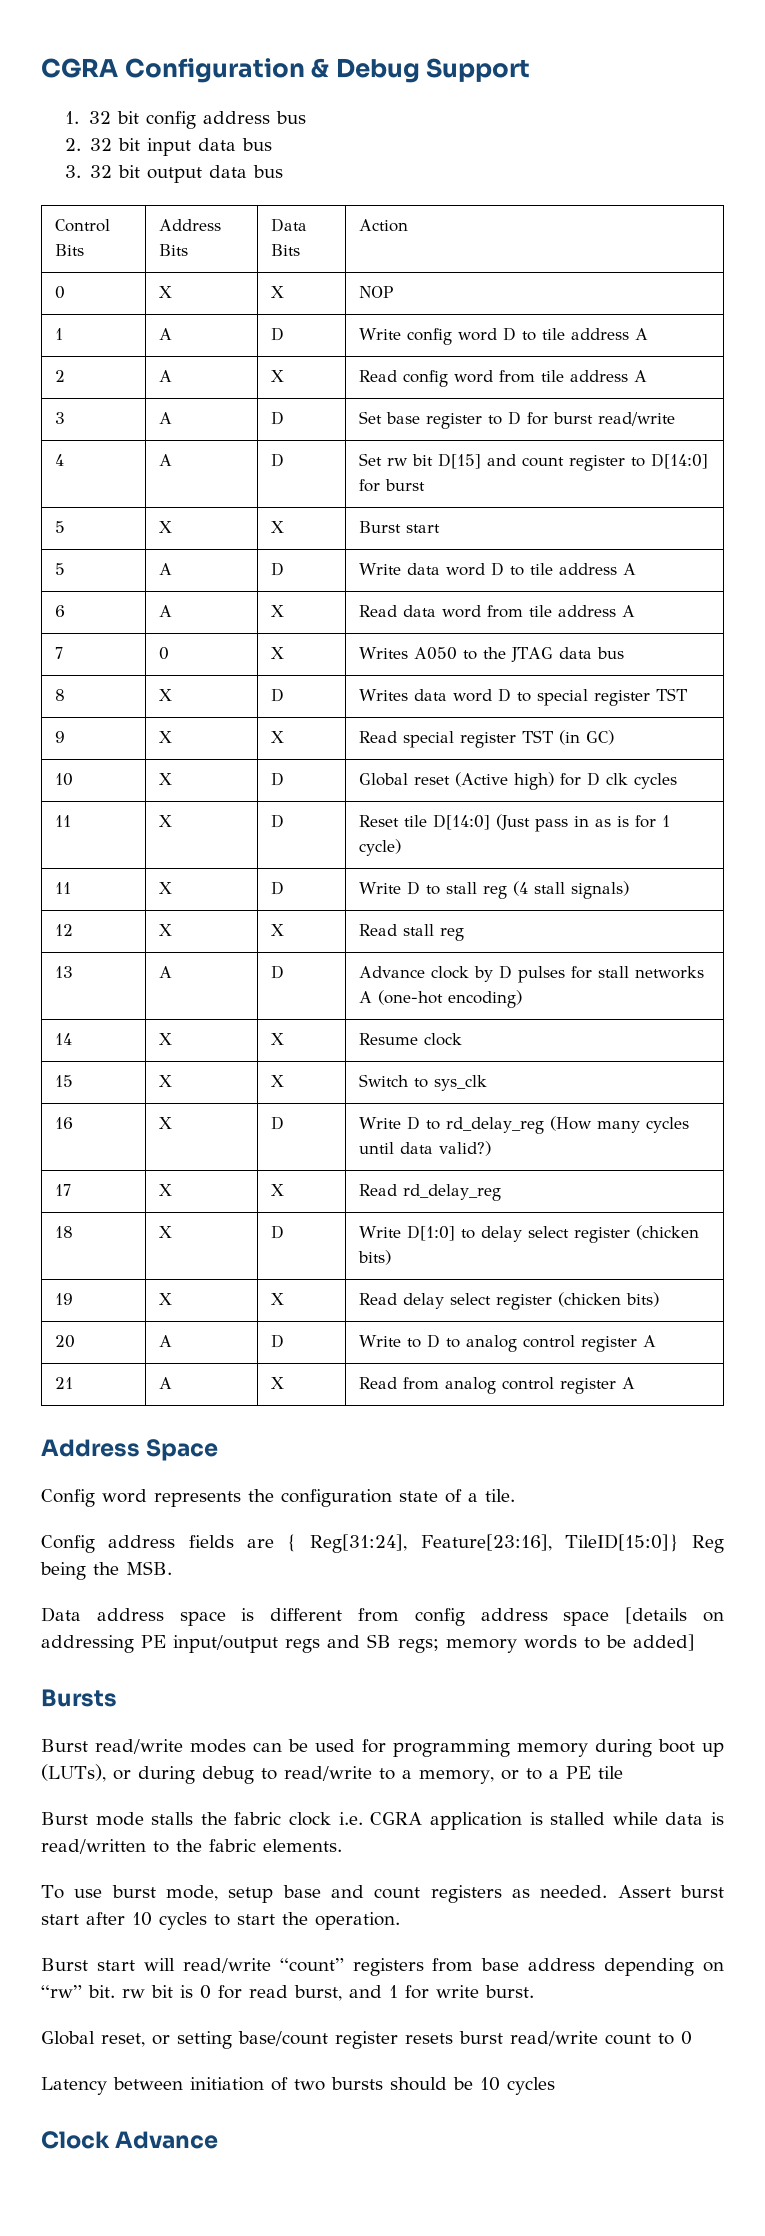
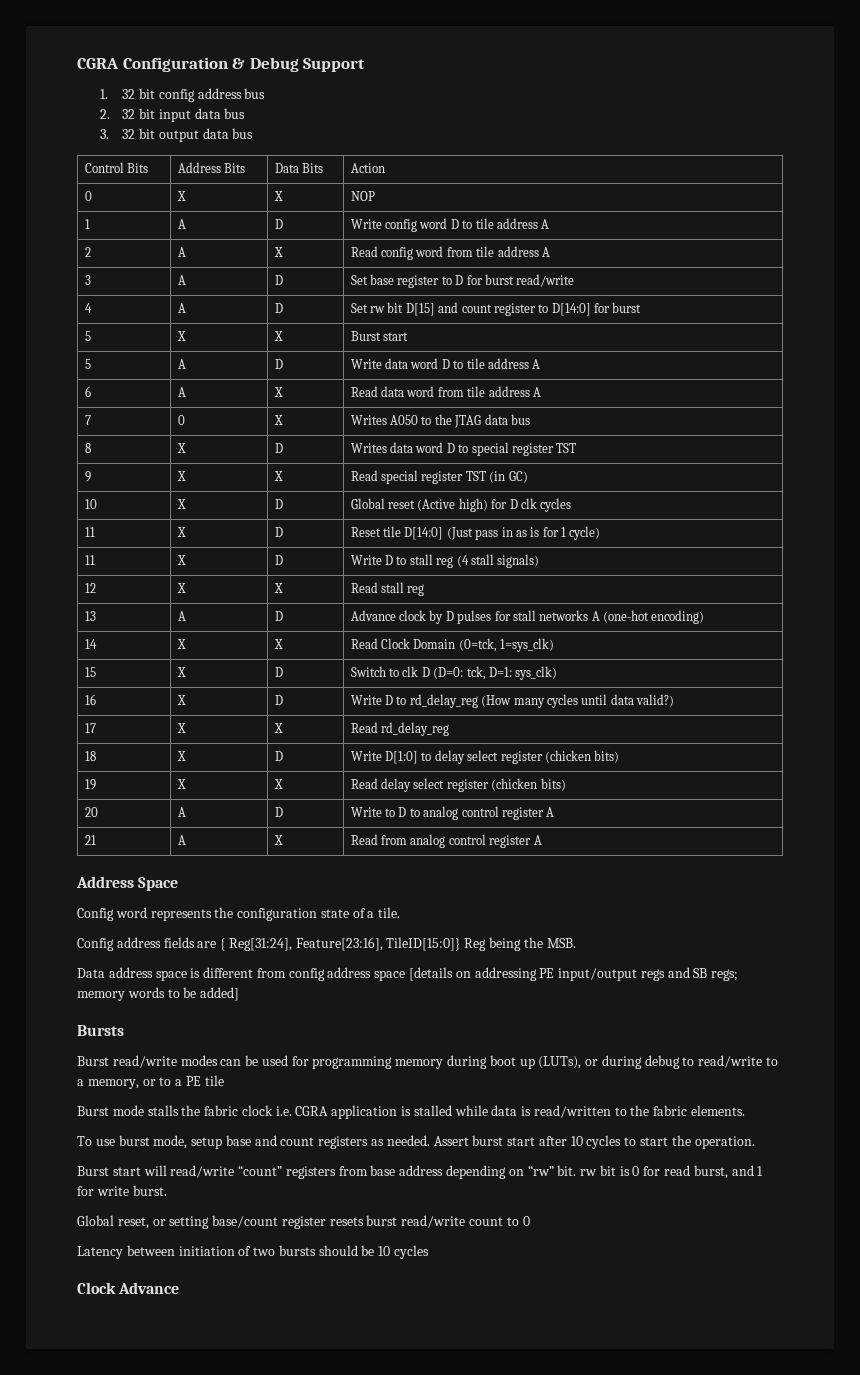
- 14 | X | X | Resume clock
+ 14 | X | X | Read Clock Domain (0=tck, 1=sys_clk)
- 15 | X | X | Switch to sys_clk
+ 15 | X | D | Switch to clk D (D=0: tck, D=1: sys_clk)

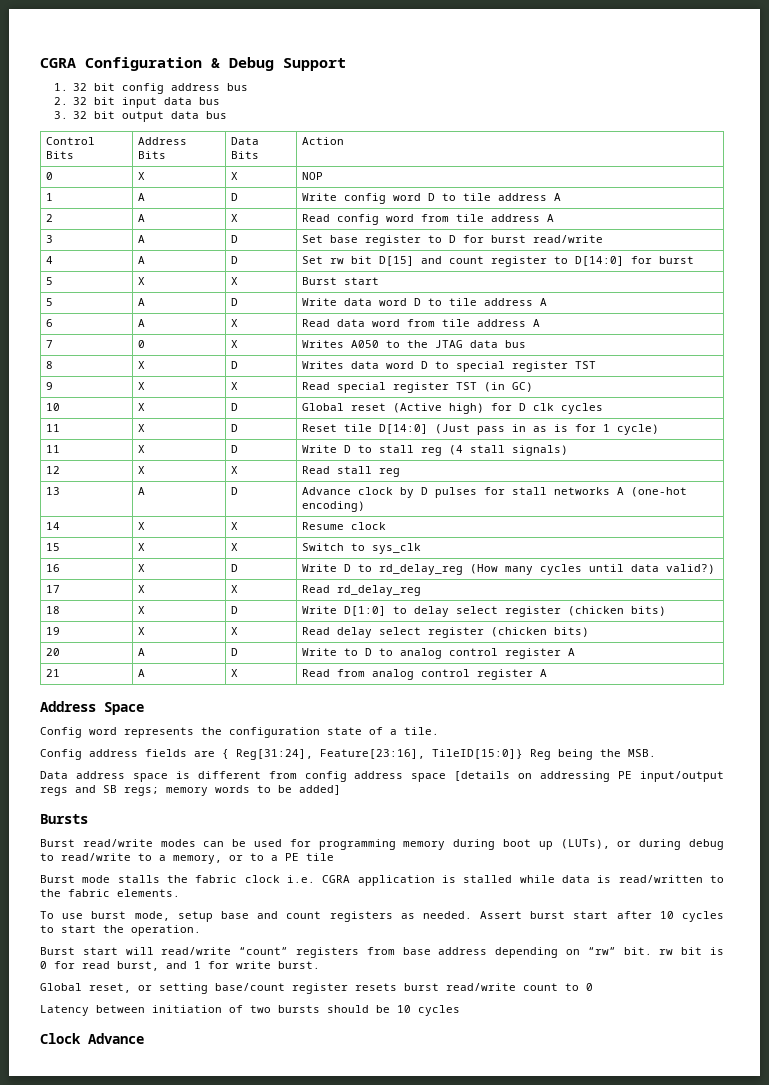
- 14 | X | X | Read Clock Domain (0=tck, 1=sys_clk)
+ 14 | X | X | Resume clock
- 15 | X | D | Switch to clk D (D=0: tck, D=1: sys_clk)
+ 15 | X | X | Switch to sys_clk

